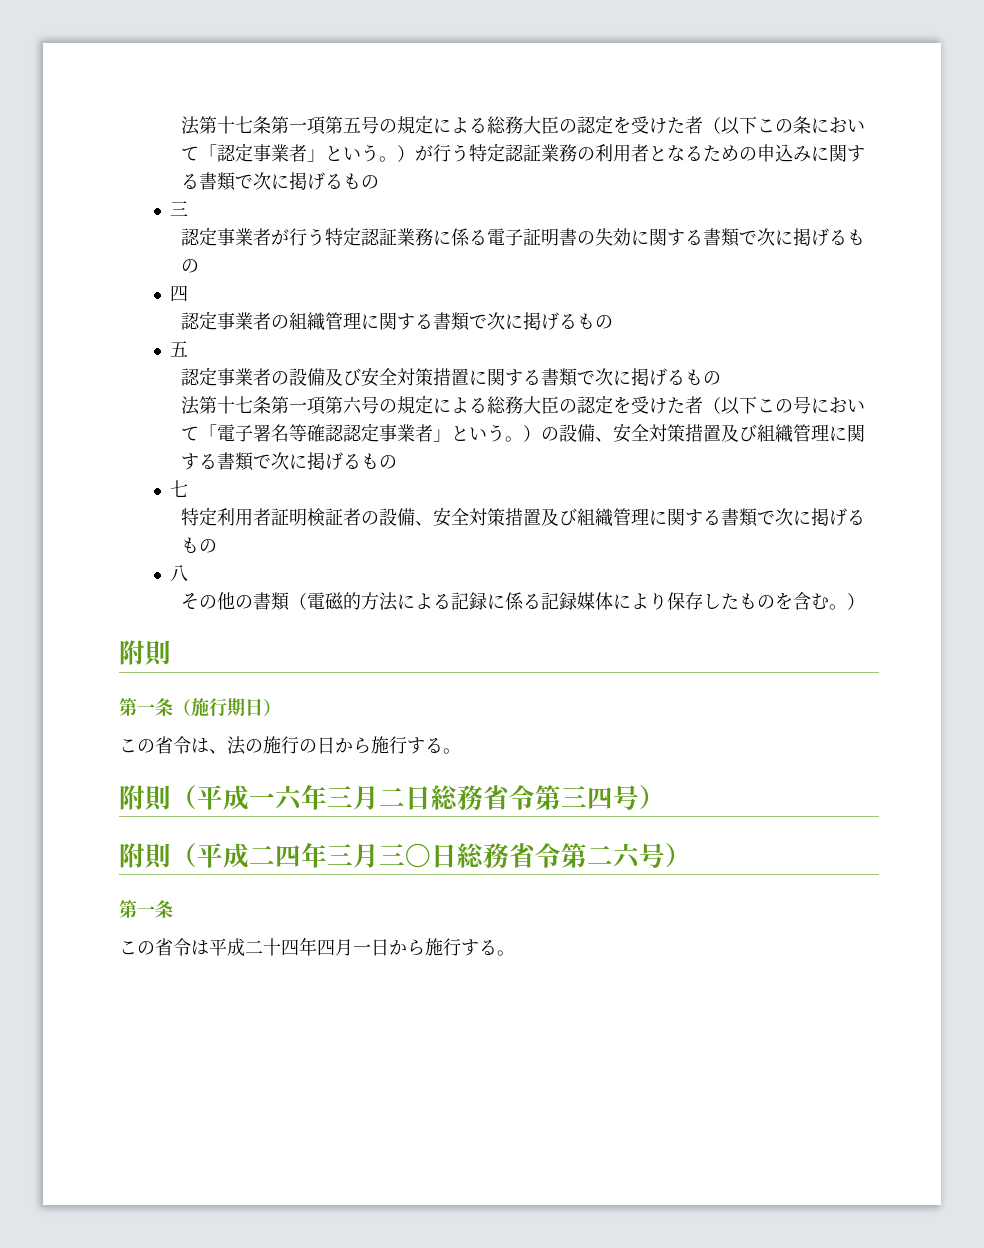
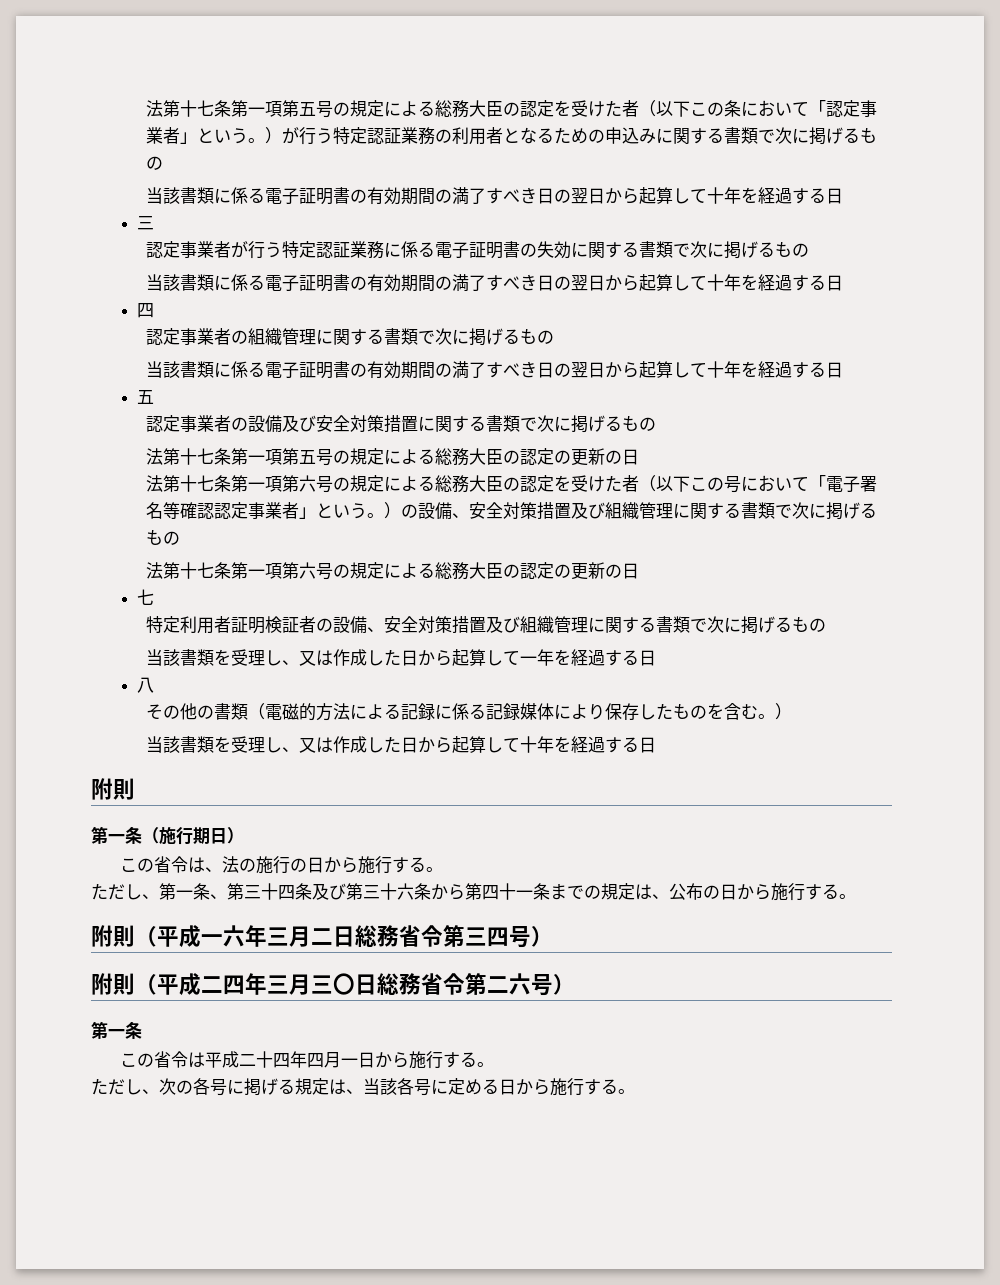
  法第十七条第一項第五号の規定による総務大臣の認定を受けた者（以下この条において「認定事業者」という。）が行う特定認証業務の利用者となるための申込みに関する書類で次に掲げるもの
+ 当該書類に係る電子証明書の有効期間の満了すべき日の翌日から起算して十年を経過する日
  認定事業者が行う特定認証業務に係る電子証明書の失効に関する書類で次に掲げるもの
+ 当該書類に係る電子証明書の有効期間の満了すべき日の翌日から起算して十年を経過する日
  認定事業者の組織管理に関する書類で次に掲げるもの
+ 当該書類に係る電子証明書の有効期間の満了すべき日の翌日から起算して十年を経過する日
+ 法第十七条第一項第五号の規定による総務大臣の認定の更新の日
+ 法第十七条第一項第六号の規定による総務大臣の認定の更新の日
+ 当該書類を受理し、又は作成した日から起算して一年を経過する日
+ 当該書類を受理し、又は作成した日から起算して十年を経過する日
+ ただし、第一条、第三十四条及び第三十六条から第四十一条までの規定は、公布の日から施行する。
+ ただし、次の各号に掲げる規定は、当該各号に定める日から施行する。

